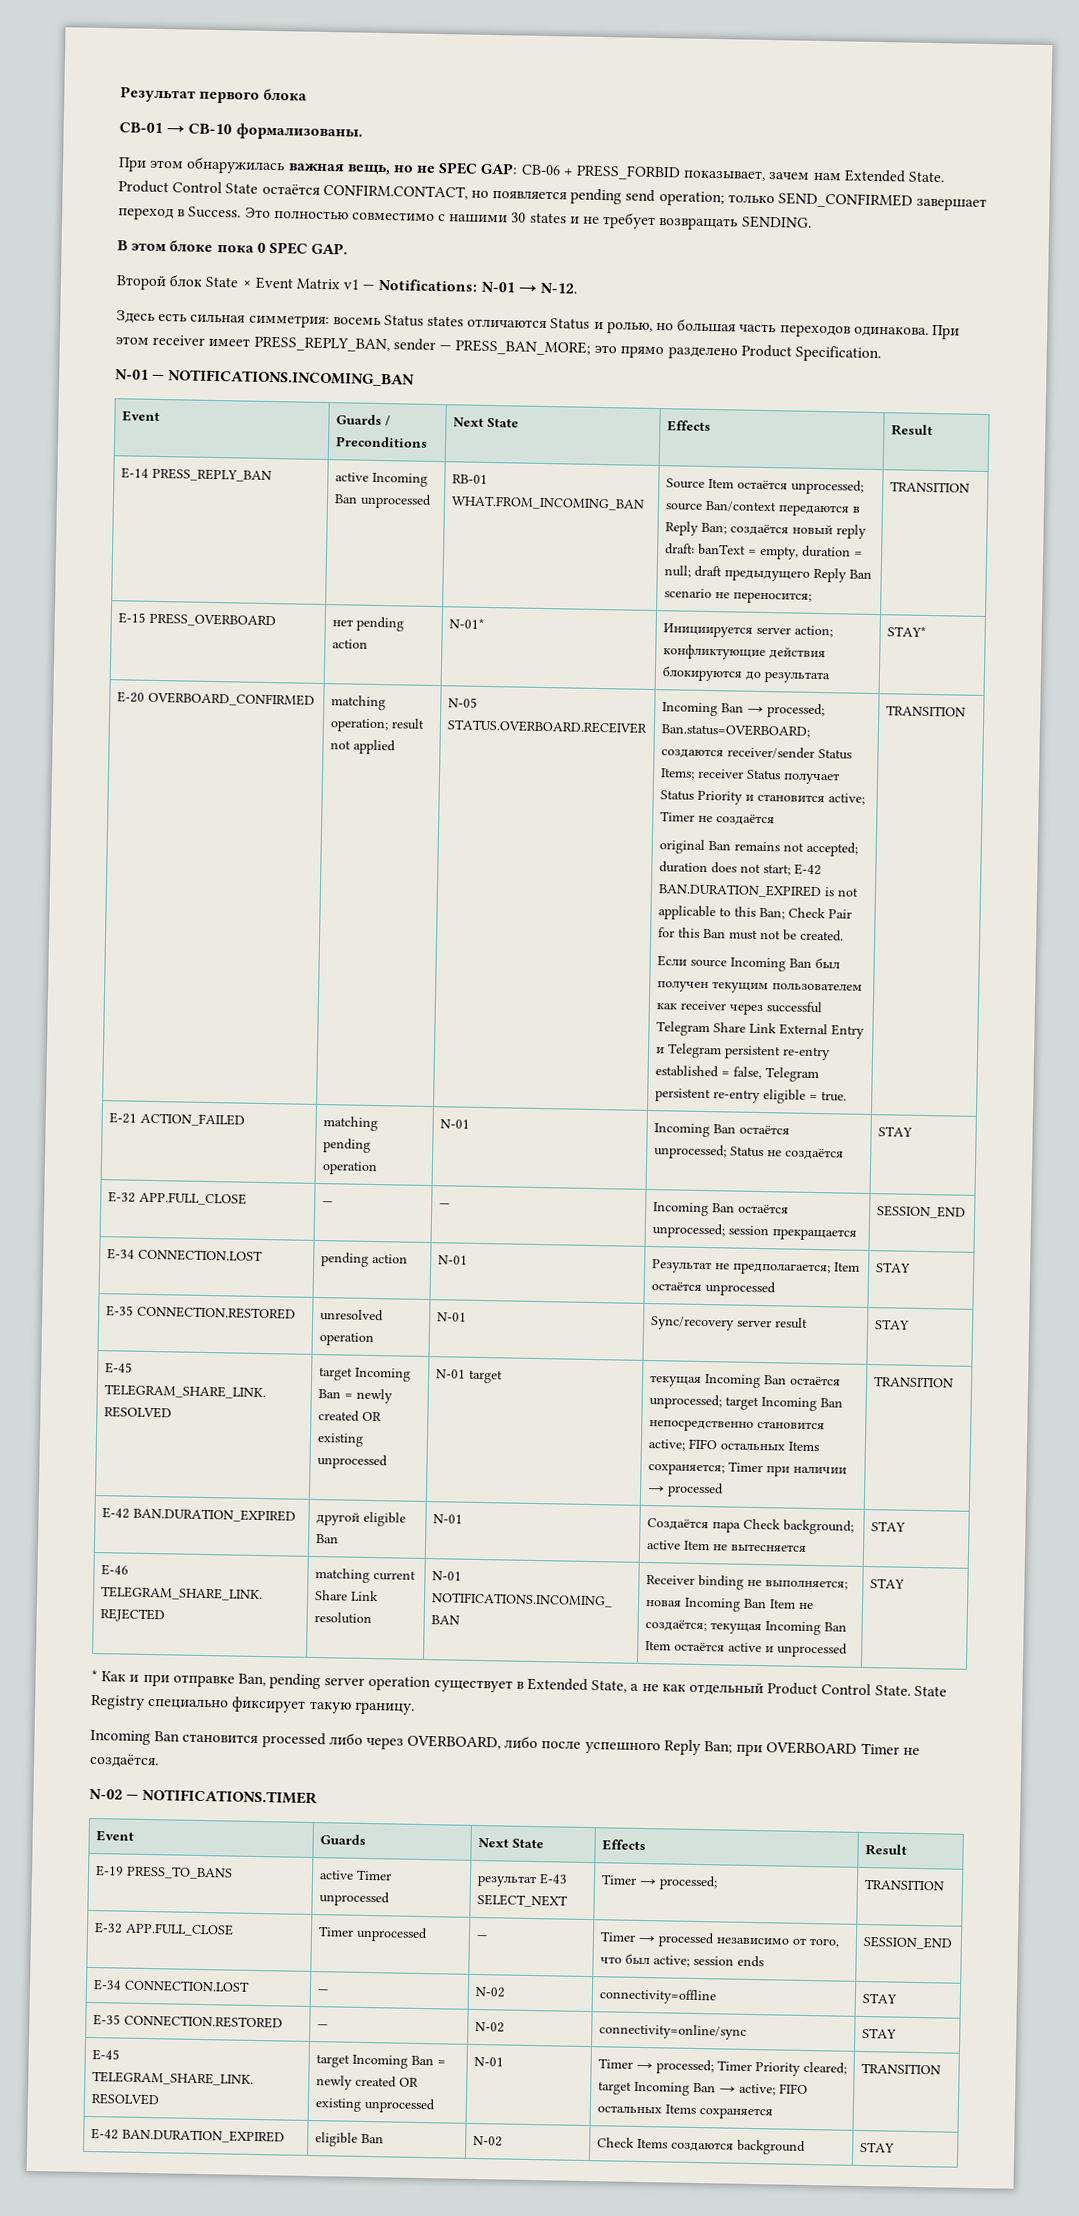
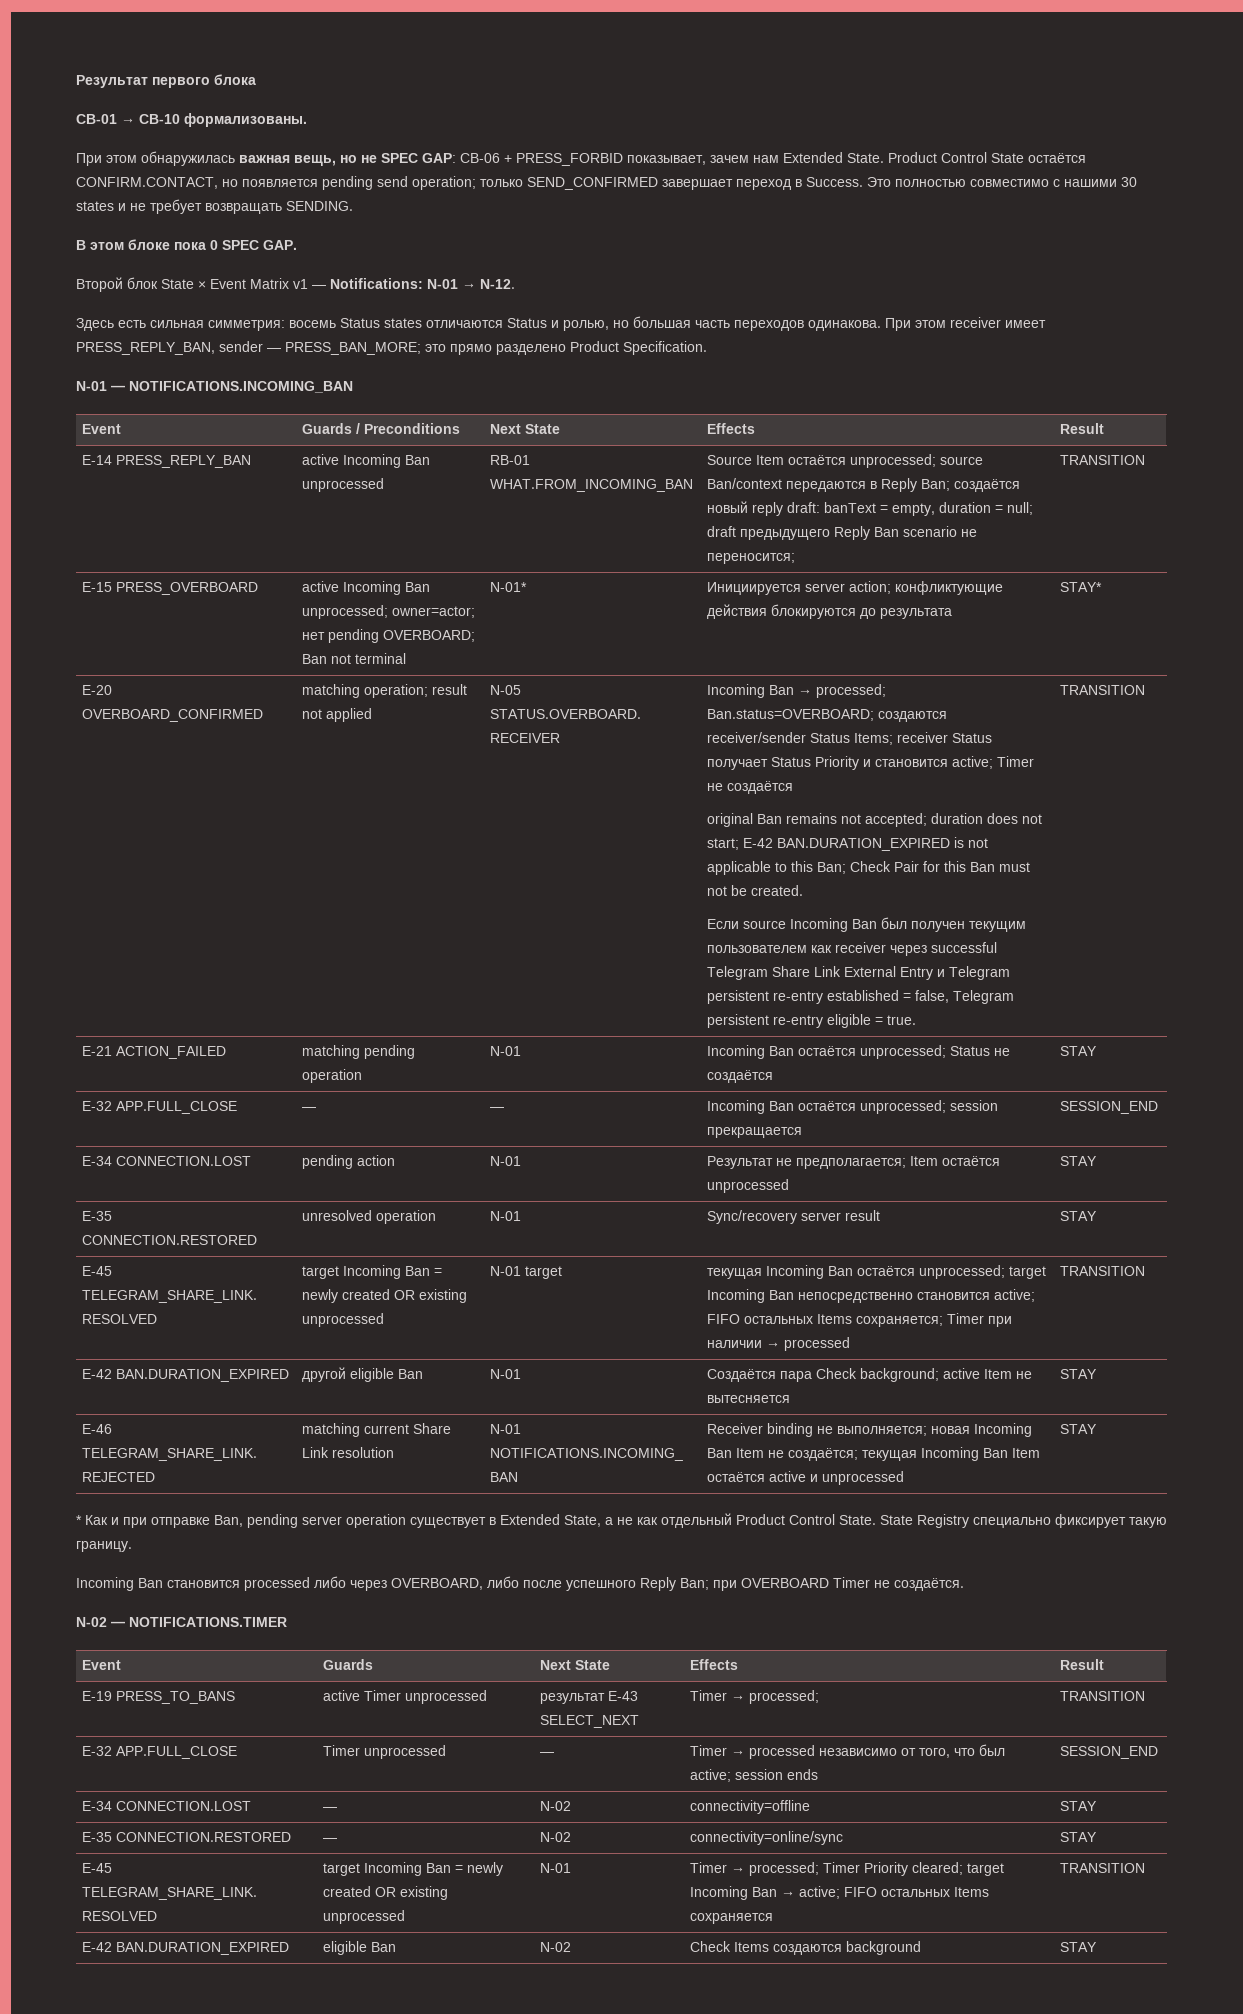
- E-15 PRESS_OVERBOARD | нет pending action | N-01* | Инициируется server action; конфликтующие действия блокируются до результата | STAY*
+ E-15 PRESS_OVERBOARD | active Incoming Ban unprocessed; owner=actor; нет pending OVERBOARD; Ban not terminal | N-01* | Инициируется server action; конфликтующие действия блокируются до результата | STAY*

